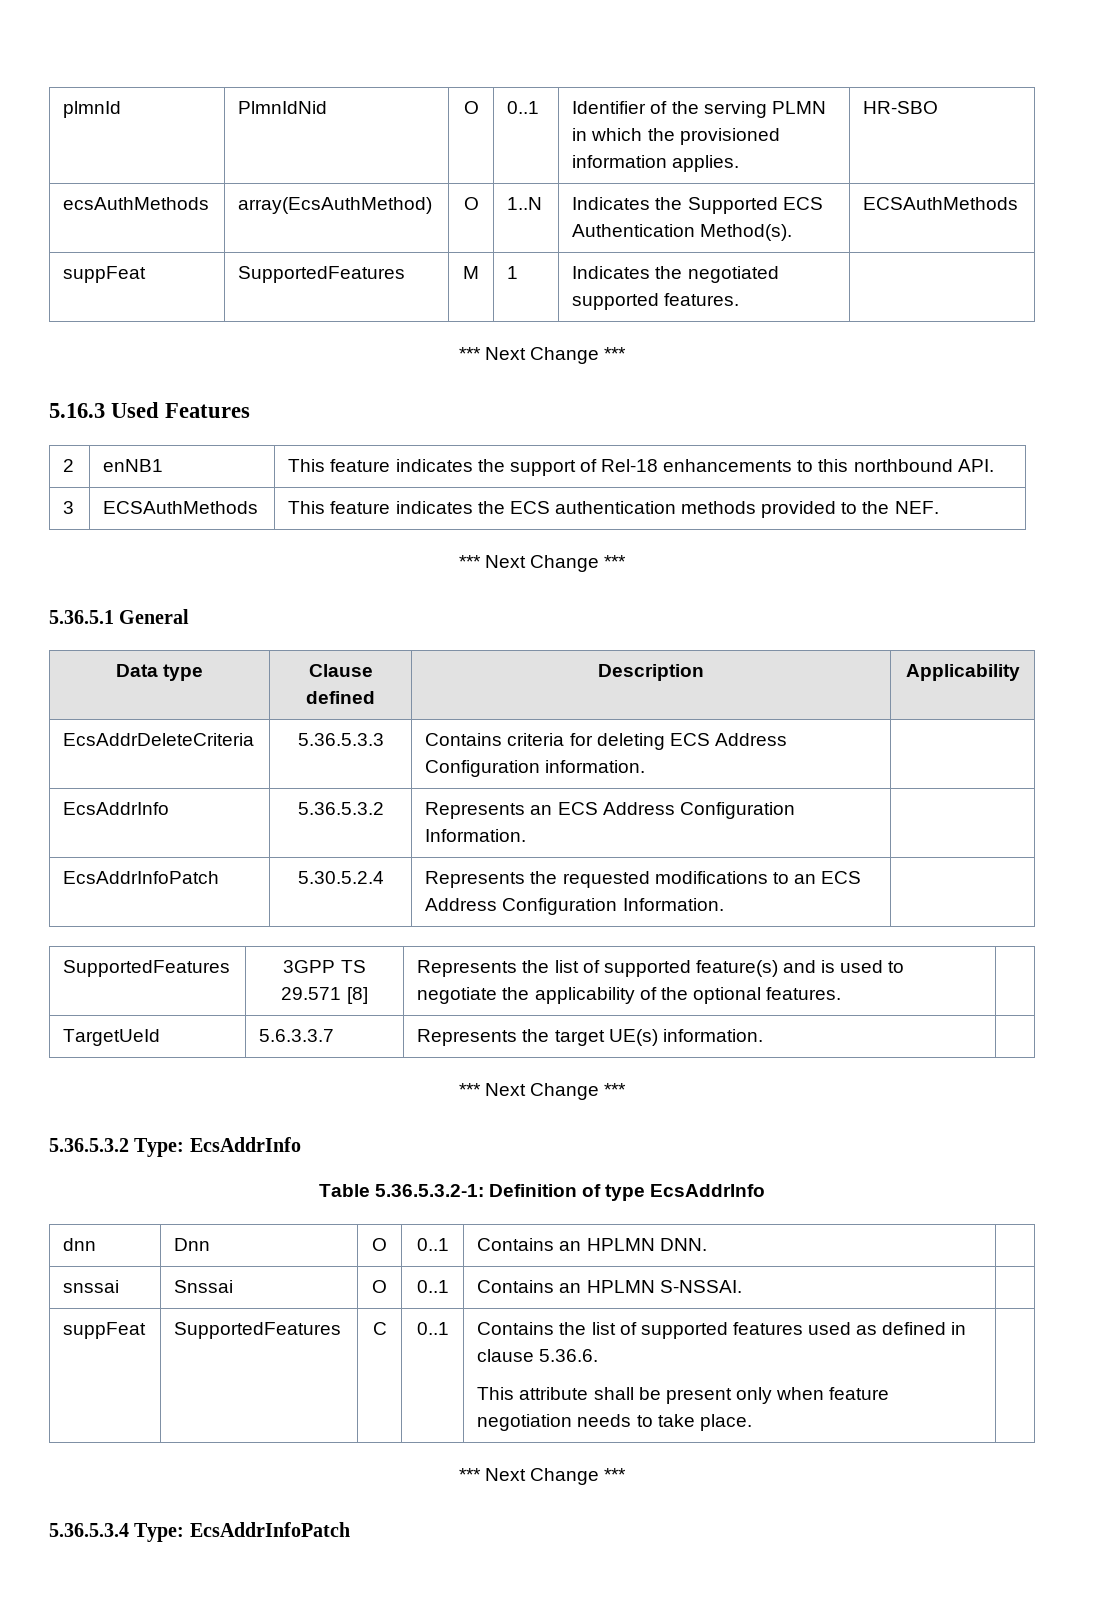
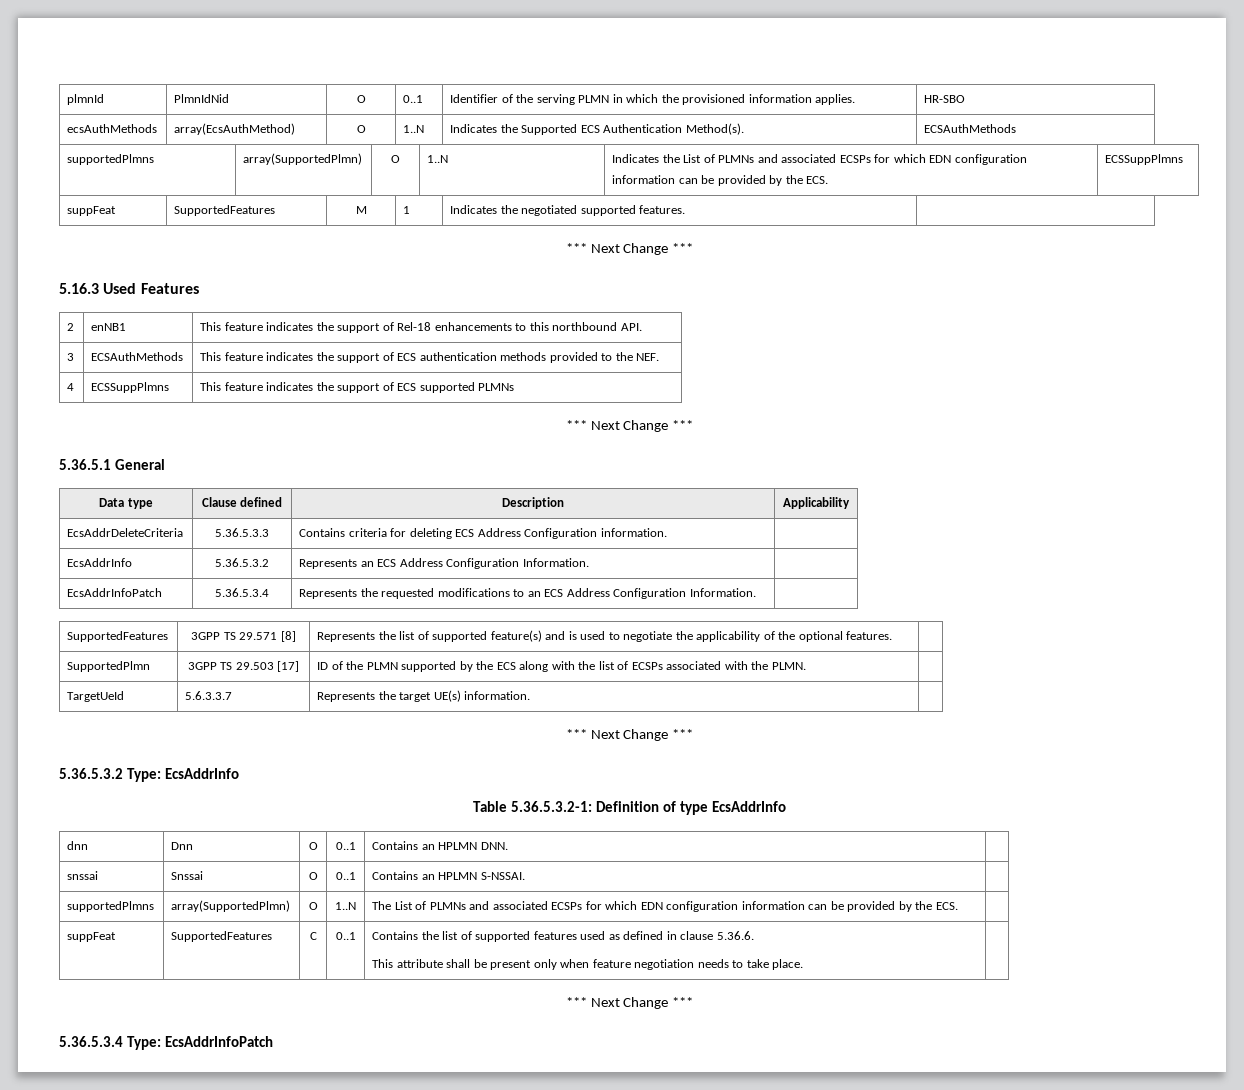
+ supportedPlmns | array(SupportedPlmn) | O | 1..N | Indicates the List of PLMNs and associated ECSPs for which EDN configuration information can be provided by the ECS. | ECSSuppPlmns
- 3 | ECSAuthMethods | This feature indicates the ECS authentication methods provided to the NEF.
+ 3 | ECSAuthMethods | This feature indicates the support of ECS authentication methods provided to the NEF.
+ 4 | ECSSuppPlmns | This feature indicates the support of ECS supported PLMNs
- EcsAddrInfoPatch | 5.30.5.2.4 | Represents the requested modifications to an ECS Address Configuration Information. |
+ EcsAddrInfoPatch | 5.36.5.3.4 | Represents the requested modifications to an ECS Address Configuration Information. |
+ SupportedPlmn | 3GPP TS 29.503 [17] | ID of the PLMN supported by the ECS along with the list of ECSPs associated with the PLMN. |
+ supportedPlmns | array(SupportedPlmn) | O | 1..N | The List of PLMNs and associated ECSPs for which EDN configuration information can be provided by the ECS. |

